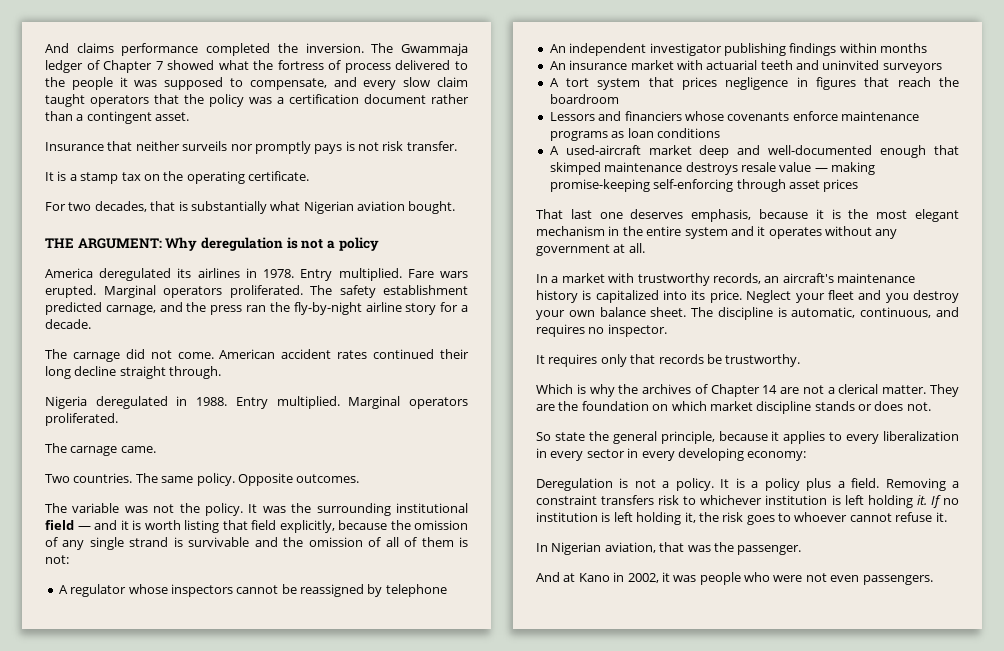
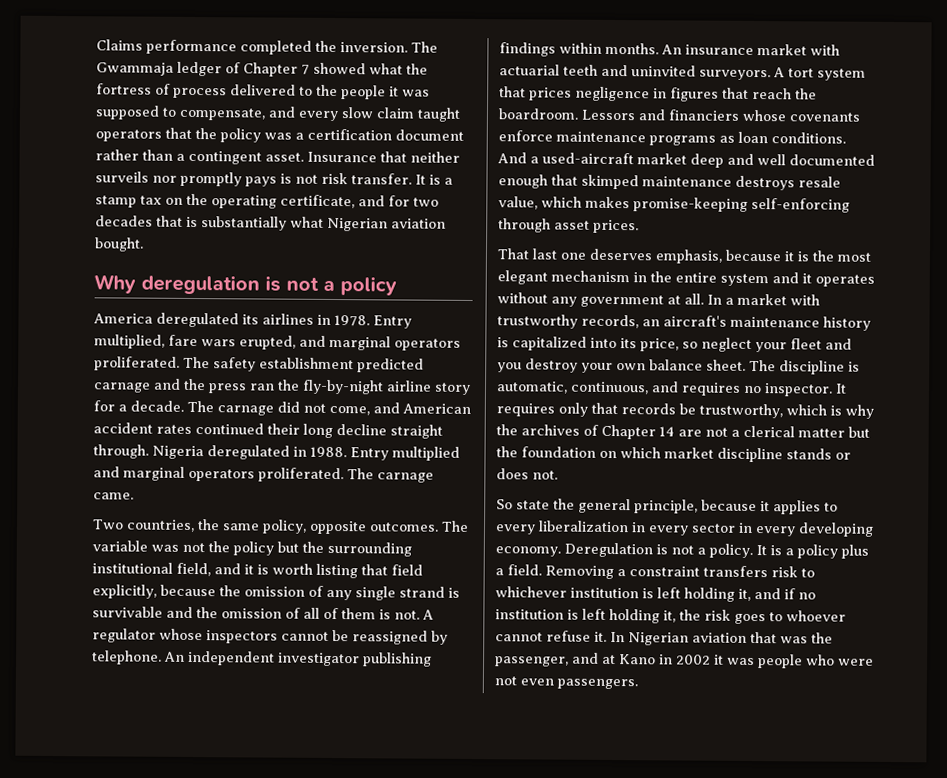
- And claims performance completed the inversion.
+ Claims performance completed the inversion.
- The Gwammaja ledger of Chapter 7 showed what the fortress of process delivered to the people it was supposed to compensate, and every slow claim taught operators that the policy was a certification document rather than a contingent asset.
- Insurance that neither surveils nor promptly pays is not risk transfer.
- It is a stamp tax on the operating certificate.
- For two decades, that is substantially what Nigerian aviation bought.
+ The Gwammaja ledger of Chapter 7 showed what the fortress of process delivered to the people it was supposed to compensate, and every slow claim taught operators that the policy was a certification document rather than a contingent asset. Insurance that neither surveils nor promptly pays is not risk transfer. It is a stamp tax on the operating certificate, and for two decades that is substantially what Nigerian aviation bought.
- THE ARGUMENT: Why deregulation is not a policy
+ Why deregulation is not a policy
- Entry multiplied. Fare wars erupted. Marginal operators proliferated.
+ Entry multiplied, fare wars erupted, and marginal operators proliferated.
- The safety establishment predicted carnage, and the press ran the fly-by-night airline story for a decade.
- The carnage did not come. American accident rates continued their long decline straight through.
- Nigeria deregulated in 1988.
+ The safety establishment predicted carnage and the press ran the fly-by-night airline story for a decade. The carnage did not come, and American accident rates continued their long decline straight through. Nigeria deregulated in 1988.
- Entry multiplied. Marginal operators proliferated.
- The carnage came.
+ Entry multiplied and marginal operators proliferated. The carnage came.
- Two countries. The same policy. Opposite outcomes.
- The variable was not the policy. It was the surrounding institutional field — and it is worth listing that field explicitly, because the omission of any single strand is survivable and the omission of all of them is not:
- A regulator whose inspectors cannot be reassigned by telephone
- An independent investigator publishing findings within months
- An insurance market with actuarial teeth and uninvited surveyors
- A tort system that prices negligence in figures that reach the boardroom
- Lessors and financiers whose covenants enforce maintenance programs as loan conditions
- A used-aircraft market deep and well-documented enough that skimped maintenance destroys resale value — making promise-keeping self-enforcing through asset prices
+ Two countries, the same policy, opposite outcomes. The variable was not the policy but the surrounding institutional field, and it is worth listing that field explicitly, because the omission of any single strand is survivable and the omission of all of them is not. A regulator whose inspectors cannot be reassigned by telephone. An independent investigator publishing findings within months. An insurance market with actuarial teeth and uninvited surveyors. A tort system that prices negligence in figures that reach the boardroom. Lessors and financiers whose covenants enforce maintenance programs as loan conditions. And a used-aircraft market deep and well documented enough that skimped maintenance destroys resale value, which makes promise-keeping self-enforcing through asset prices.
- That last one deserves emphasis, because it is the most elegant mechanism in the entire system and it operates without any government at all.
- In a market with trustworthy records, an aircraft's maintenance history is capitalized into its price. Neglect your fleet and you destroy your own balance sheet.
+ That last one deserves emphasis, because it is the most elegant mechanism in the entire system and it operates without any government at all. In a market with trustworthy records, an aircraft's maintenance history is capitalized into its price, so neglect your fleet and you destroy your own balance sheet.
- The discipline is automatic, continuous, and requires no inspector.
- It requires only that records be trustworthy.
- Which is why the archives of Chapter 14 are not a clerical matter. They are the foundation on which market discipline stands or does not.
+ The discipline is automatic, continuous, and requires no inspector. It requires only that records be trustworthy, which is why the archives of Chapter 14 are not a clerical matter but the foundation on which market discipline stands or does not.
- So state the general principle, because it applies to every liberalization in every sector in every developing economy:
- Deregulation is not a policy.
+ So state the general principle, because it applies to every liberalization in every sector in every developing economy. Deregulation is not a policy.
- Removing a constraint transfers risk to whichever institution is left holding it. If no institution is left holding it, the risk goes to whoever cannot refuse it.
- In Nigerian aviation, that was the passenger.
- And at Kano in 2002, it was people who were not even passengers.
+ Removing a constraint transfers risk to whichever institution is left holding it, and if no institution is left holding it, the risk goes to whoever cannot refuse it. In Nigerian aviation that was the passenger, and at Kano in 2002 it was people who were not even passengers.

